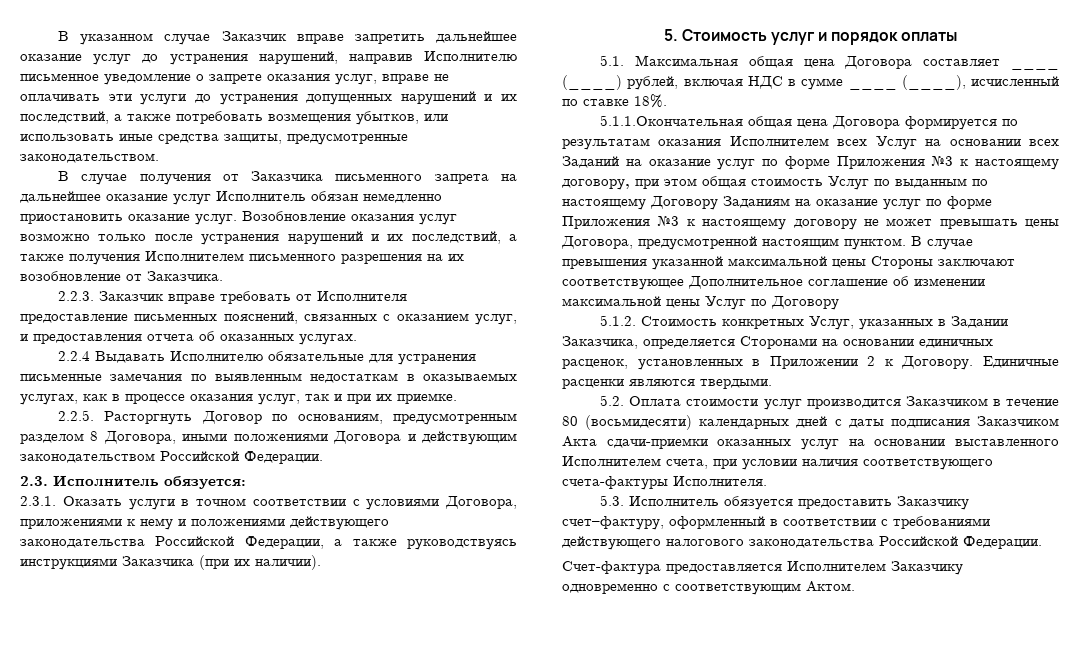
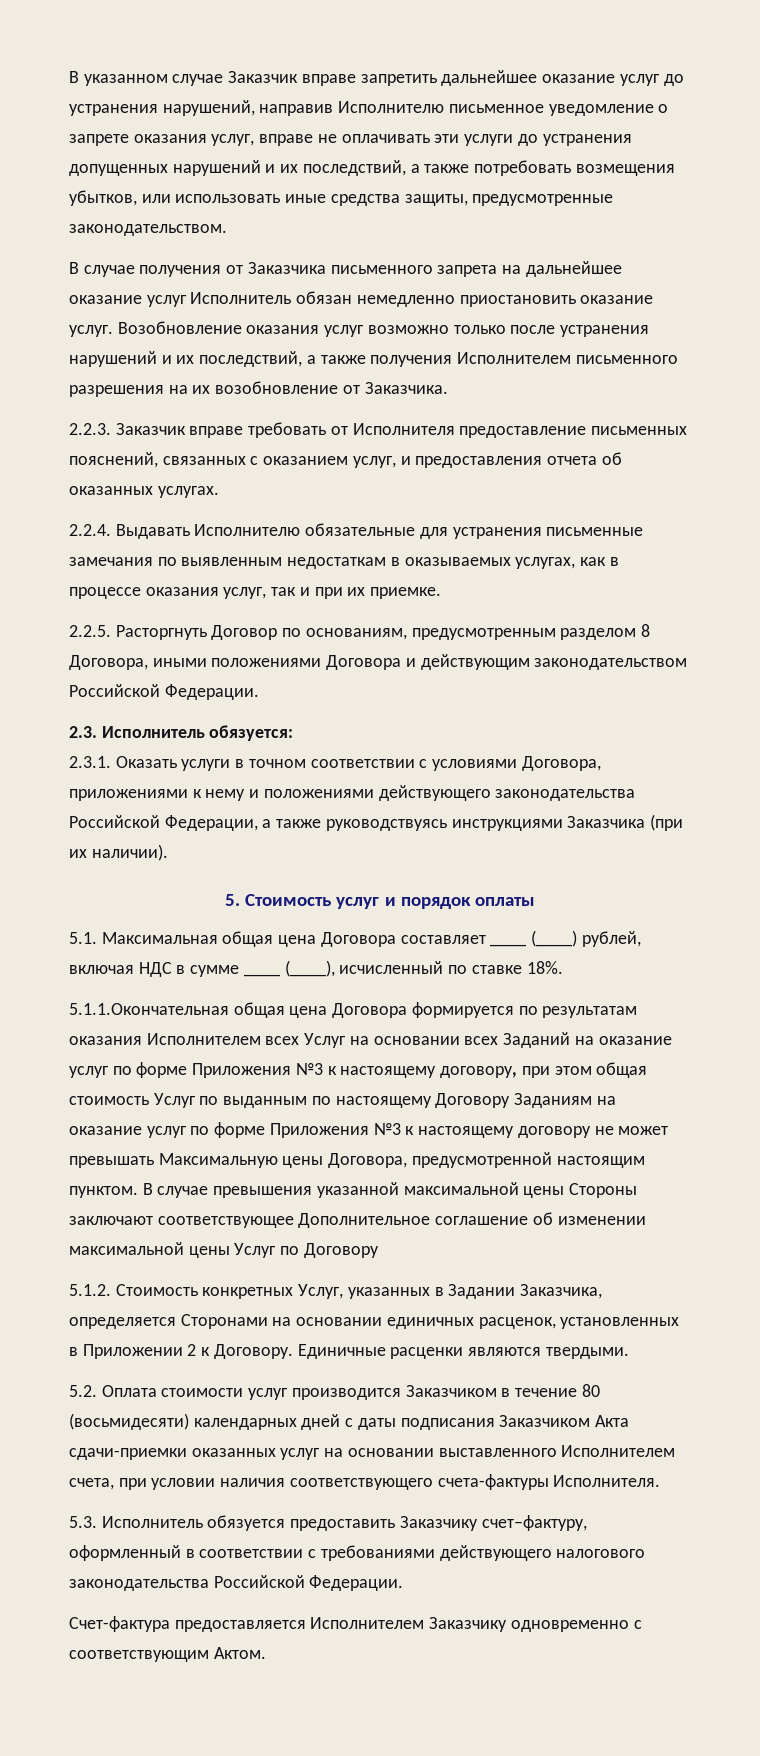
- 2.2.4 Выдавать Исполнителю обязательные для устранения письменные замечания по выявленным недостаткам в оказываемых услугах, как в процессе оказания услуг, так и при их приемке.
+ 2.2.4. Выдавать Исполнителю обязательные для устранения письменные замечания по выявленным недостаткам в оказываемых услугах, как в процессе оказания услуг, так и при их приемке.
- 5.1.1.Окончательная общая цена Договора формируется по результатам оказания Исполнителем всех Услуг на основании всех Заданий на оказание услуг по форме Приложения №3 к настоящему договору, при этом общая стоимость Услуг по выданным по настоящему Договору Заданиям на оказание услуг по форме Приложения №3 к настоящему договору не может превышать цены Договора, предусмотренной настоящим пунктом.
+ 5.1.1.Окончательная общая цена Договора формируется по результатам оказания Исполнителем всех Услуг на основании всех Заданий на оказание услуг по форме Приложения №3 к настоящему договору, при этом общая стоимость Услуг по выданным по настоящему Договору Заданиям на оказание услуг по форме Приложения №3 к настоящему договору не может превышать Максимальную цены Договора, предусмотренной настоящим пунктом.

